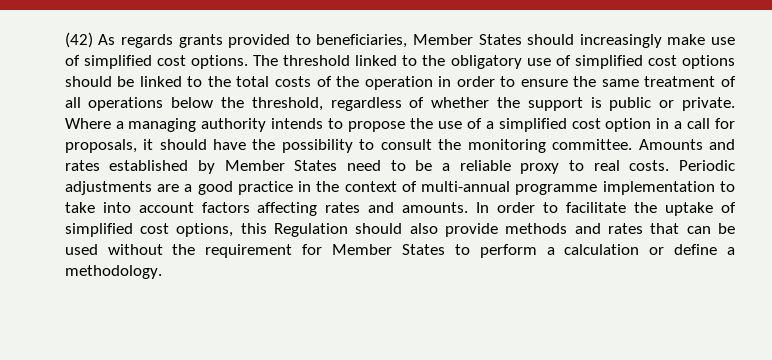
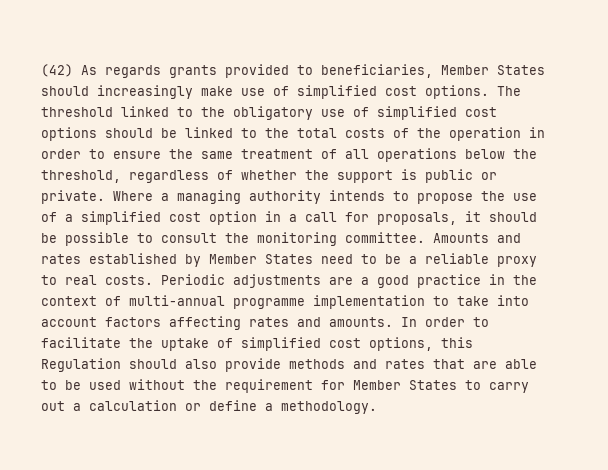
- Where a managing authority intends to propose the use of a simplified cost option in a call for proposals, it should have the possibility to consult the monitoring committee.
+ Where a managing authority intends to propose the use of a simplified cost option in a call for proposals, it should be possible to consult the monitoring committee.
- In order to facilitate the uptake of simplified cost options, this Regulation should also provide methods and rates that can be used without the requirement for Member States to perform a calculation or define a methodology.
+ In order to facilitate the uptake of simplified cost options, this Regulation should also provide methods and rates that are able to be used without the requirement for Member States to carry out a calculation or define a methodology.

